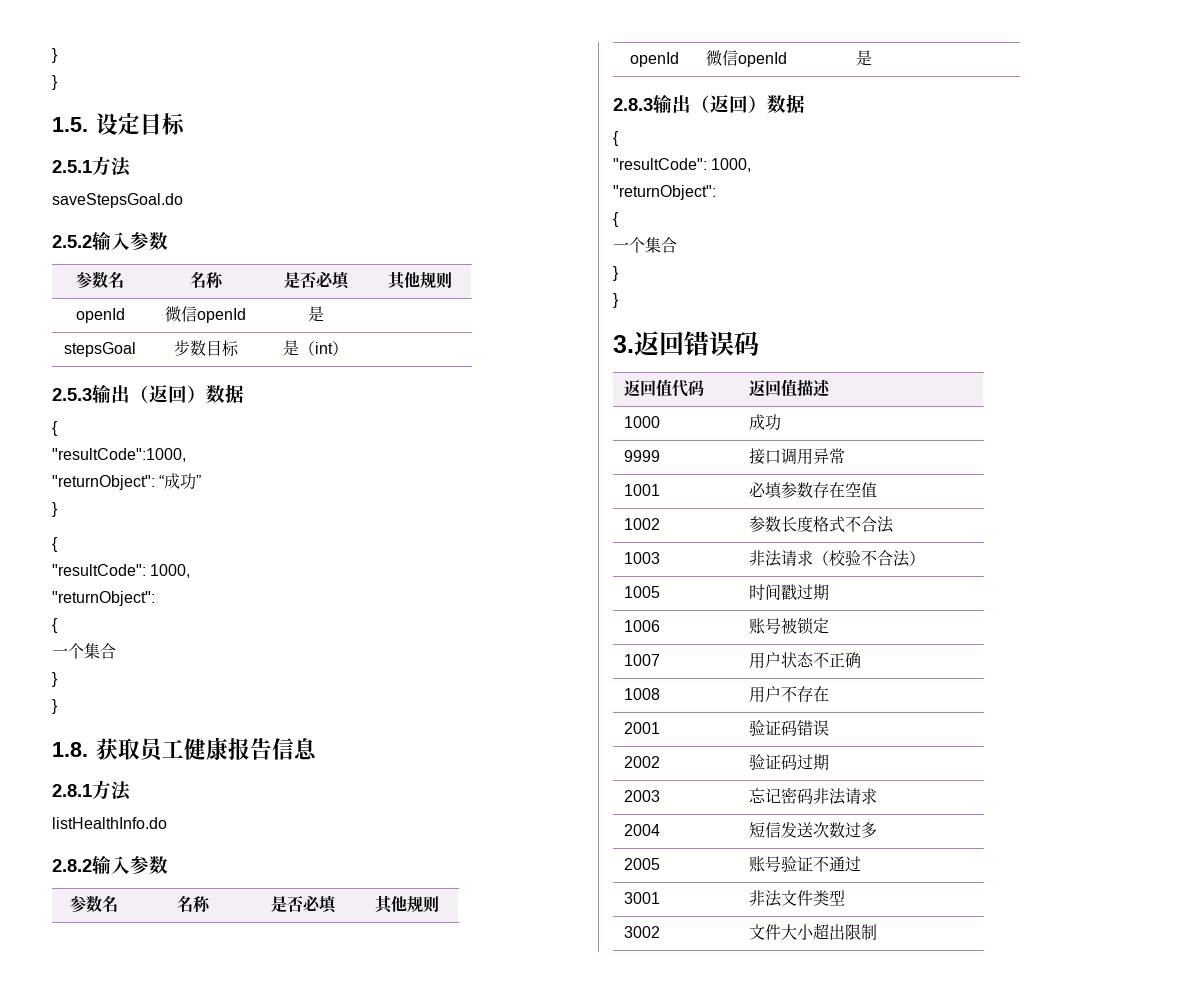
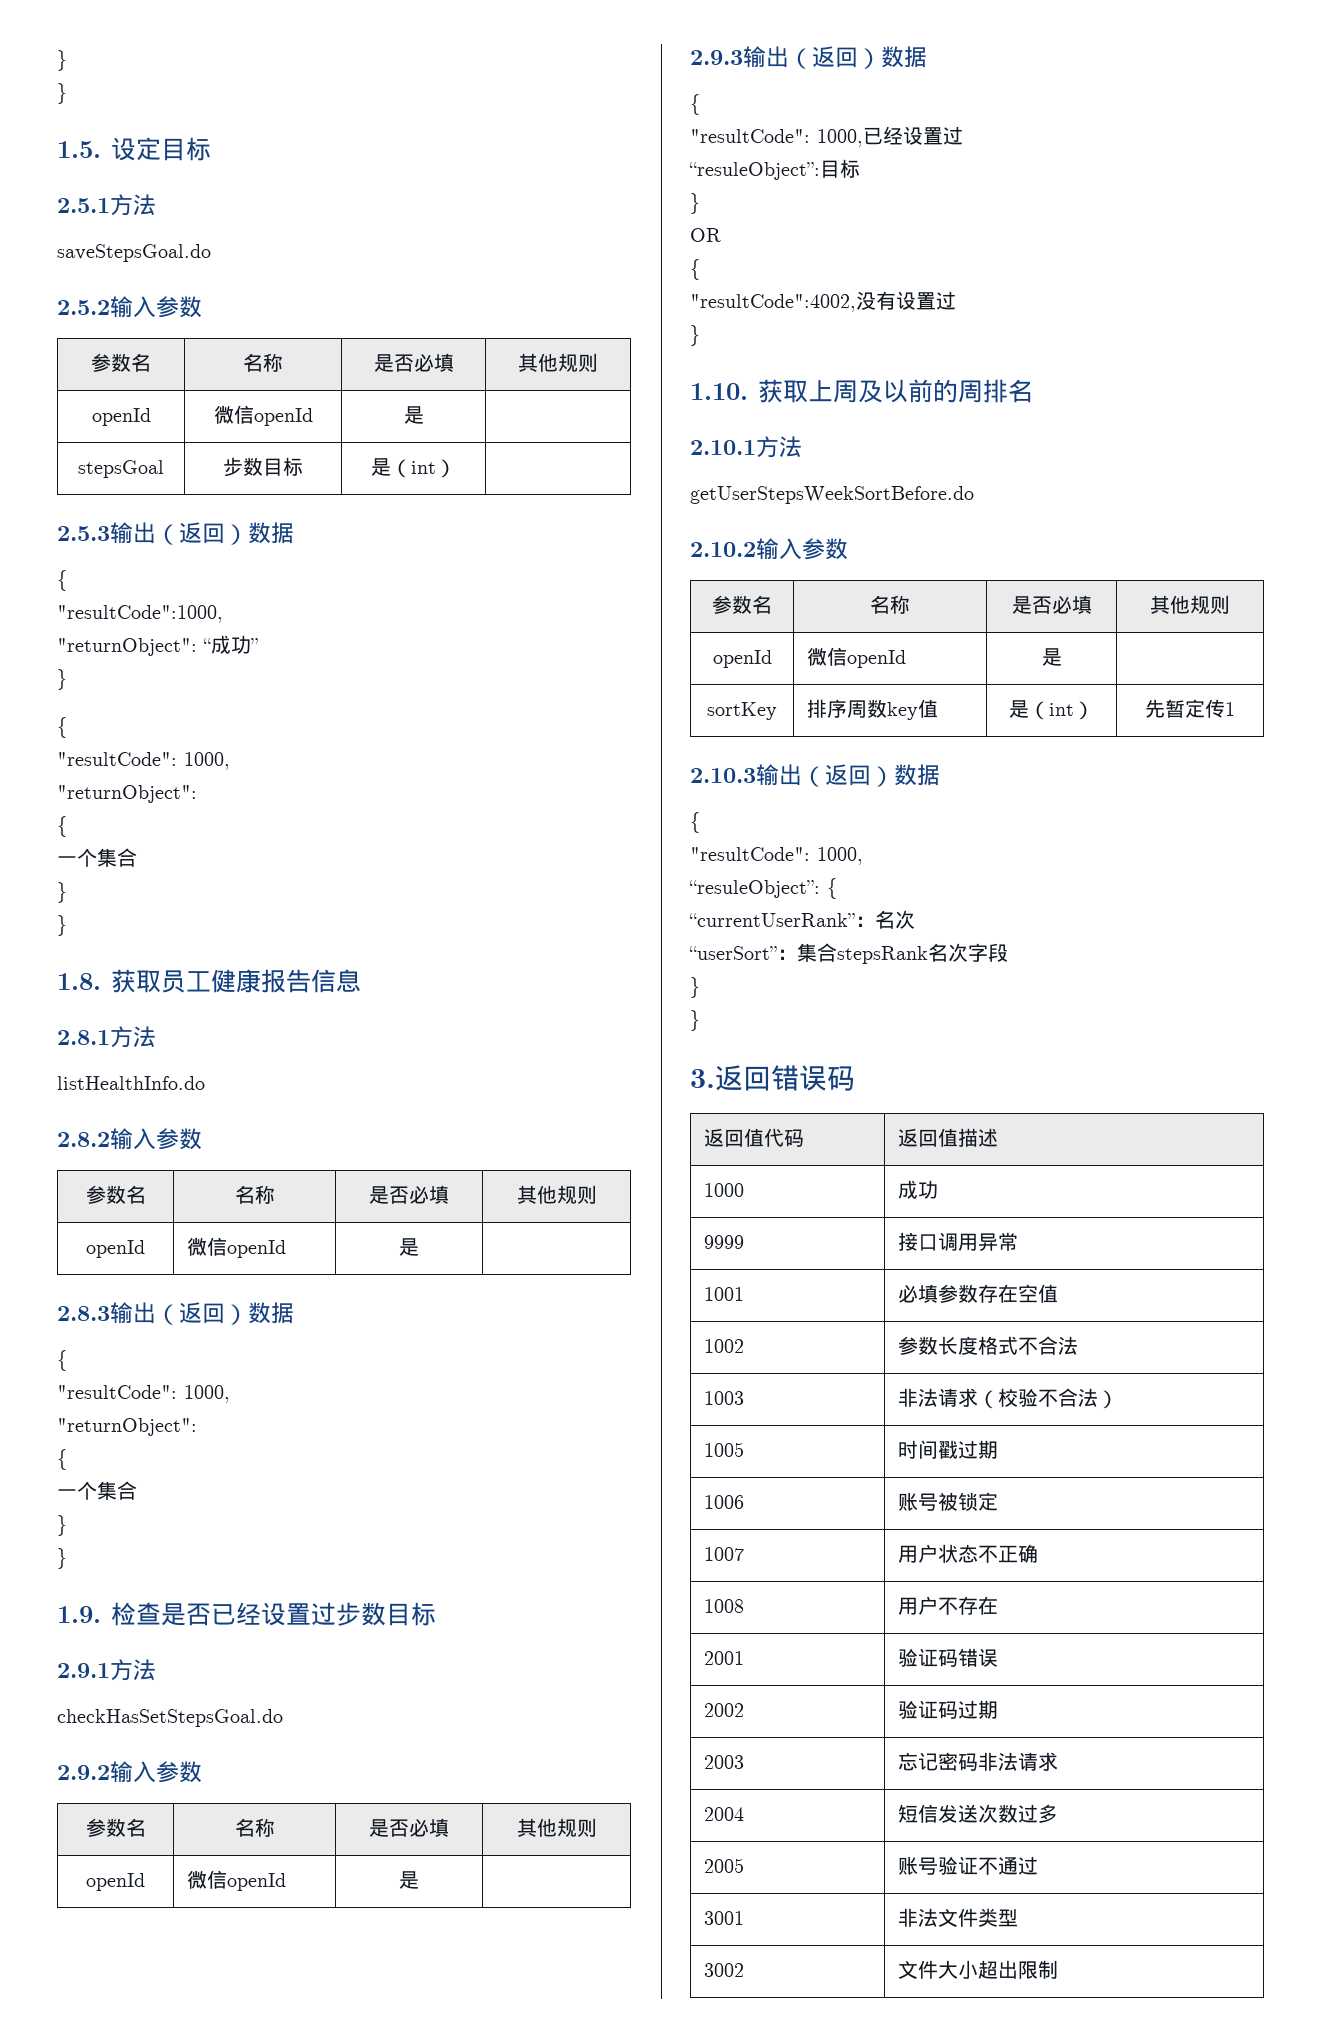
+ 1.9.检查是否已经设置过步数目标
+ 2.9.1方法
+ checkHasSetStepsGoal.do
+ 2.9.2输入参数
+ 参数名 | 名称 | 是否必填 | 其他规则
+ openId | 微信openId | 是 |
+ 2.9.3输出（返回）数据
+ {
+ "resultCode": 1000,已经设置过
+ “resuleObject”:目标
+ }
+ OR
+ {
+ "resultCode":4002,没有设置过
+ }
+ 1.10.获取上周及以前的周排名
+ 2.10.1方法
+ getUserStepsWeekSortBefore.do
+ 2.10.2输入参数
+ 参数名 | 名称 | 是否必填 | 其他规则
+ openId | 微信openId | 是 |
+ sortKey | 排序周数key值 | 是（int） | 先暂定传1
+ 2.10.3输出（返回）数据
+ {
+ "resultCode": 1000,
+ “resuleObject”: {
+ “currentUserRank”：名次
+ “userSort”：集合stepsRank名次字段
+ }
+ }

